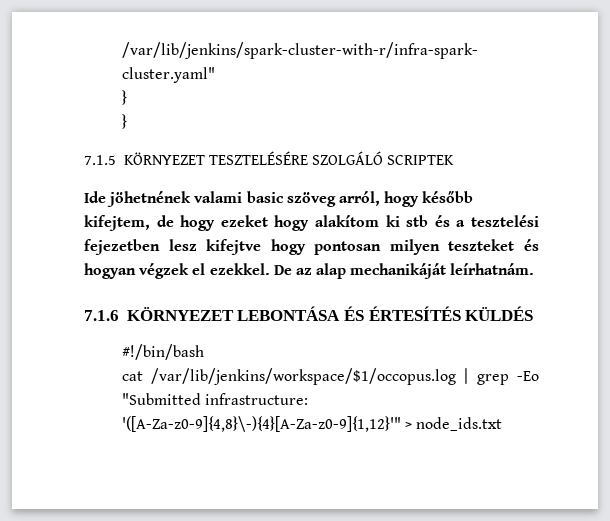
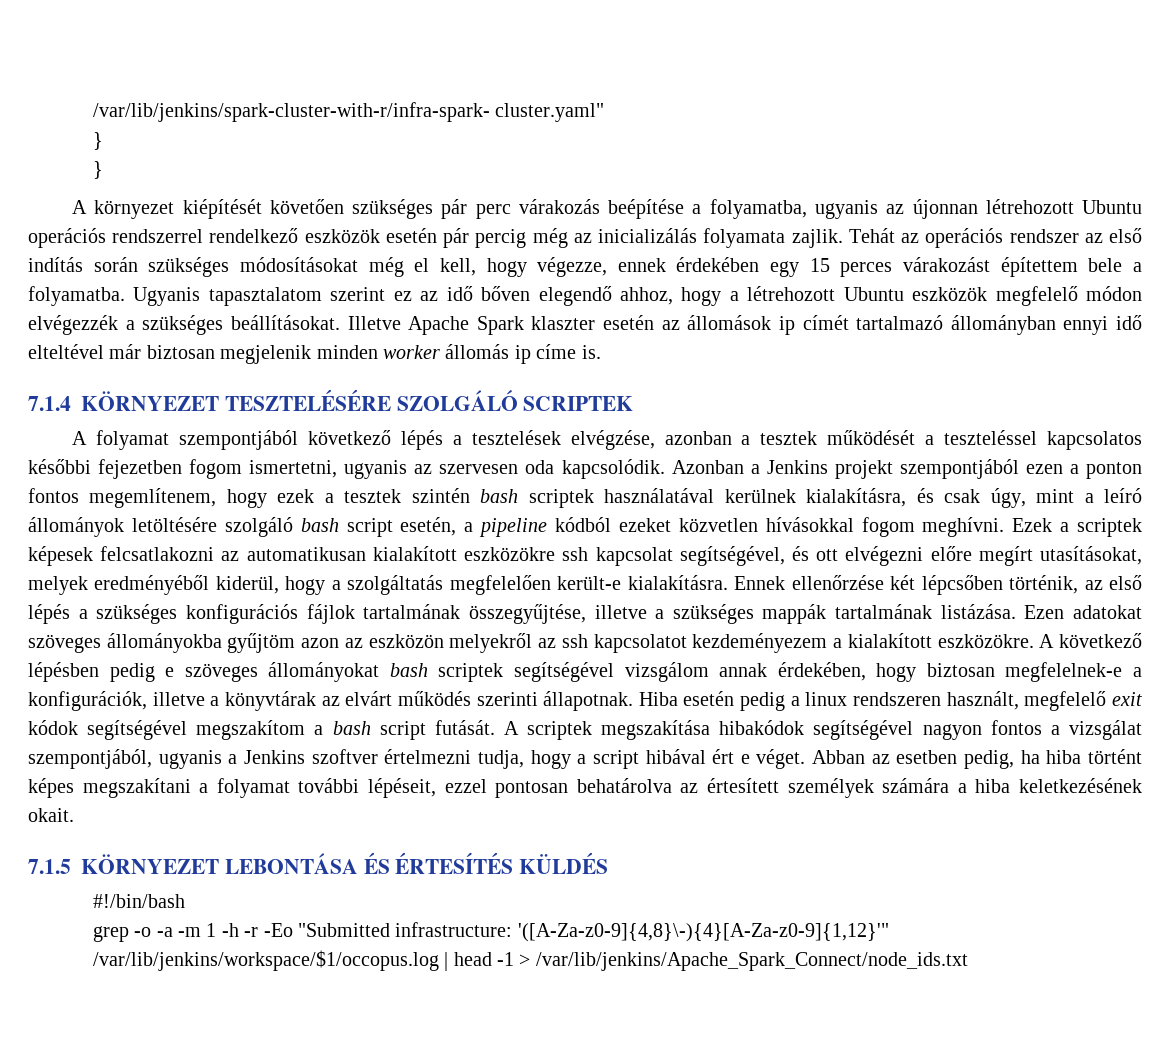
- 7.1.5 KÖRNYEZET TESZTELÉSÉRE SZOLGÁLÓ SCRIPTEK
- Ide jöhetnének valami basic szöveg arról, hogy később kifejtem, de hogy ezeket hogy alakítom ki stb és a tesztelési fejezetben lesz kifejtve hogy pontosan milyen teszteket és hogyan végzek el ezekkel. De az alap mechanikáját leírhatnám.
- 7.1.6 KÖRNYEZET LEBONTÁSA ÉS ÉRTESÍTÉS KÜLDÉS
+ A környezet kiépítését követően szükséges pár perc várakozás beépítése a folyamatba, ugyanis az újonnan létrehozott Ubuntu operációs rendszerrel rendelkező eszközök esetén pár percig még az inicializálás folyamata zajlik. Tehát az operációs rendszer az első indítás során szükséges módosításokat még el kell, hogy végezze, ennek érdekében egy 15 perces várakozást építettem bele a folyamatba. Ugyanis tapasztalatom szerint ez az idő bőven elegendő ahhoz, hogy a létrehozott Ubuntu eszközök megfelelő módon elvégezzék a szükséges beállításokat. Illetve Apache Spark klaszter esetén az állomások ip címét tartalmazó állományban ennyi idő elteltével már biztosan megjelenik minden worker állomás ip címe is.
+ 7.1.4 KÖRNYEZET TESZTELÉSÉRE SZOLGÁLÓ SCRIPTEK
+ A folyamat szempontjából következő lépés a tesztelések elvégzése, azonban a tesztek működését a teszteléssel kapcsolatos későbbi fejezetben fogom ismertetni, ugyanis az szervesen oda kapcsolódik. Azonban a Jenkins projekt szempontjából ezen a ponton fontos megemlítenem, hogy ezek a tesztek szintén bash scriptek használatával kerülnek kialakításra, és csak úgy, mint a leíró állományok letöltésére szolgáló bash script esetén, a pipeline kódból ezeket közvetlen hívásokkal fogom meghívni. Ezek a scriptek képesek felcsatlakozni az automatikusan kialakított eszközökre ssh kapcsolat segítségével, és ott elvégezni előre megírt utasításokat, melyek eredményéből kiderül, hogy a szolgáltatás megfelelően került-e kialakításra. Ennek ellenőrzése két lépcsőben történik, az első lépés a szükséges konfigurációs fájlok tartalmának összegyűjtése, illetve a szükséges mappák tartalmának listázása. Ezen adatokat szöveges állományokba gyűjtöm azon az eszközön melyekről az ssh kapcsolatot kezdeményezem a kialakított eszközökre. A következő lépésben pedig e szöveges állományokat bash scriptek segítségével vizsgálom annak érdekében, hogy biztosan megfelelnek-e a konfigurációk, illetve a könyvtárak az elvárt működés szerinti állapotnak. Hiba esetén pedig a linux rendszeren használt, megfelelő exit kódok segítségével megszakítom a bash script futását. A scriptek megszakítása hibakódok segítségével nagyon fontos a vizsgálat szempontjából, ugyanis a Jenkins szoftver értelmezni tudja, hogy a script hibával ért e véget. Abban az esetben pedig, ha hiba történt képes megszakítani a folyamat további lépéseit, ezzel pontosan behatárolva az értesített személyek számára a hiba keletkezésének okait.
+ 7.1.5 KÖRNYEZET LEBONTÁSA ÉS ÉRTESÍTÉS KÜLDÉS
- cat /var/lib/jenkins/workspace/$1/occopus.log | grep -Eo "Submitted infrastructure: '([A-Za-z0-9]{4,8}\-){4}[A-Za-z0-9]{1,12}'" > node_ids.txt
+ grep -o -a -m 1 -h -r -Eo "Submitted infrastructure: '([A-Za-z0-9]{4,8}\-){4}[A-Za-z0-9]{1,12}'" /var/lib/jenkins/workspace/$1/occopus.log | head -1 > /var/lib/jenkins/Apache_Spark_Connect/node_ids.txt

